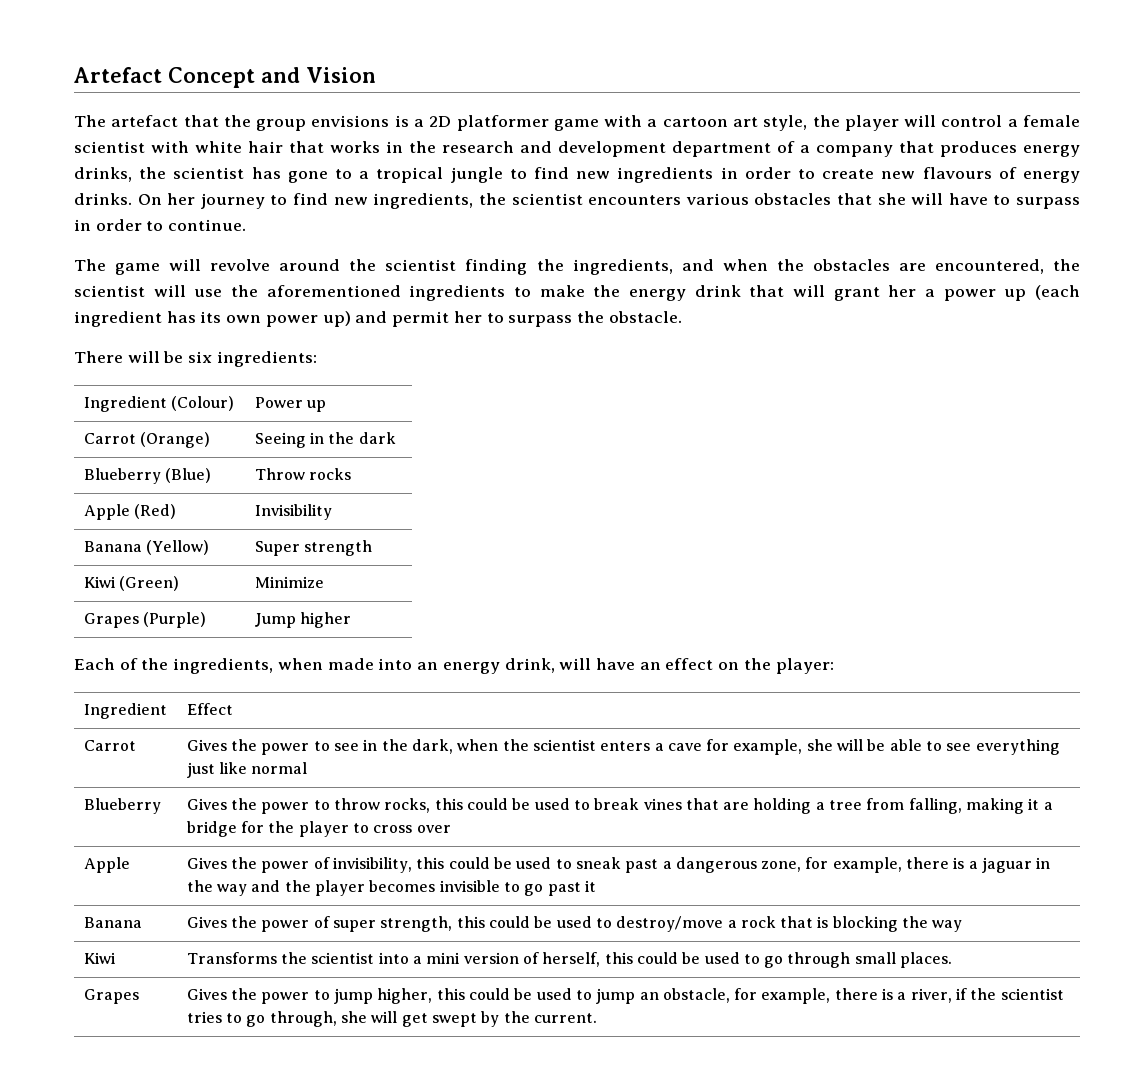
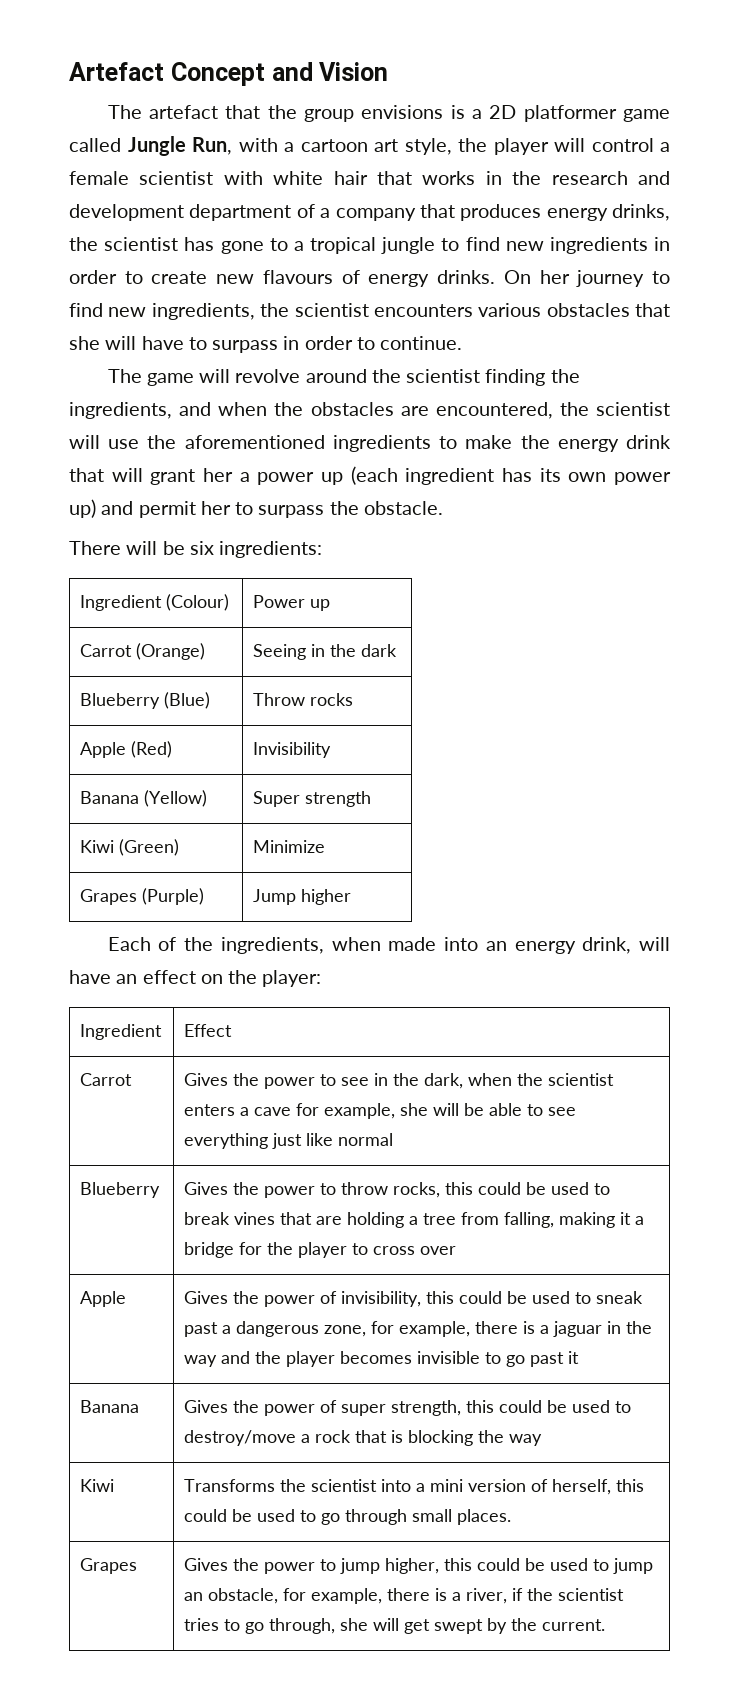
- The artefact that the group envisions is a 2D platformer game with a cartoon art style, the player will control a female scientist with white hair that works in the research and development department of a company that produces energy drinks, the scientist has gone to a tropical jungle to find new ingredients in order to create new flavours of energy drinks.
+ The artefact that the group envisions is a 2D platformer game called Jungle Run, with a cartoon art style, the player will control a female scientist with white hair that works in the research and development department of a company that produces energy drinks, the scientist has gone to a tropical jungle to find new ingredients in order to create new flavours of energy drinks.

